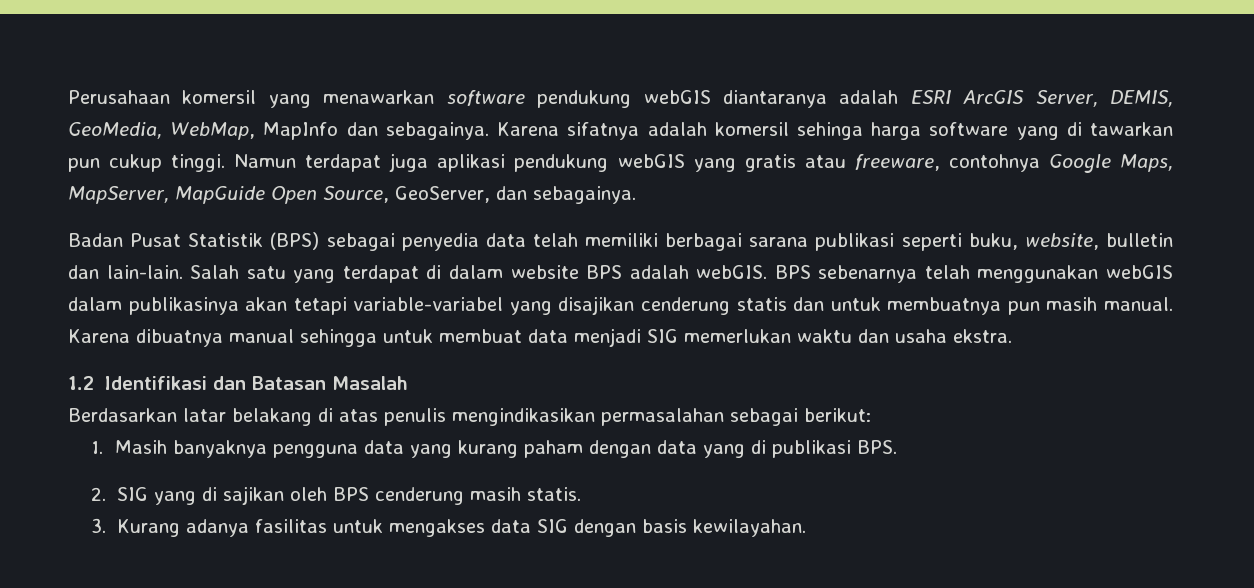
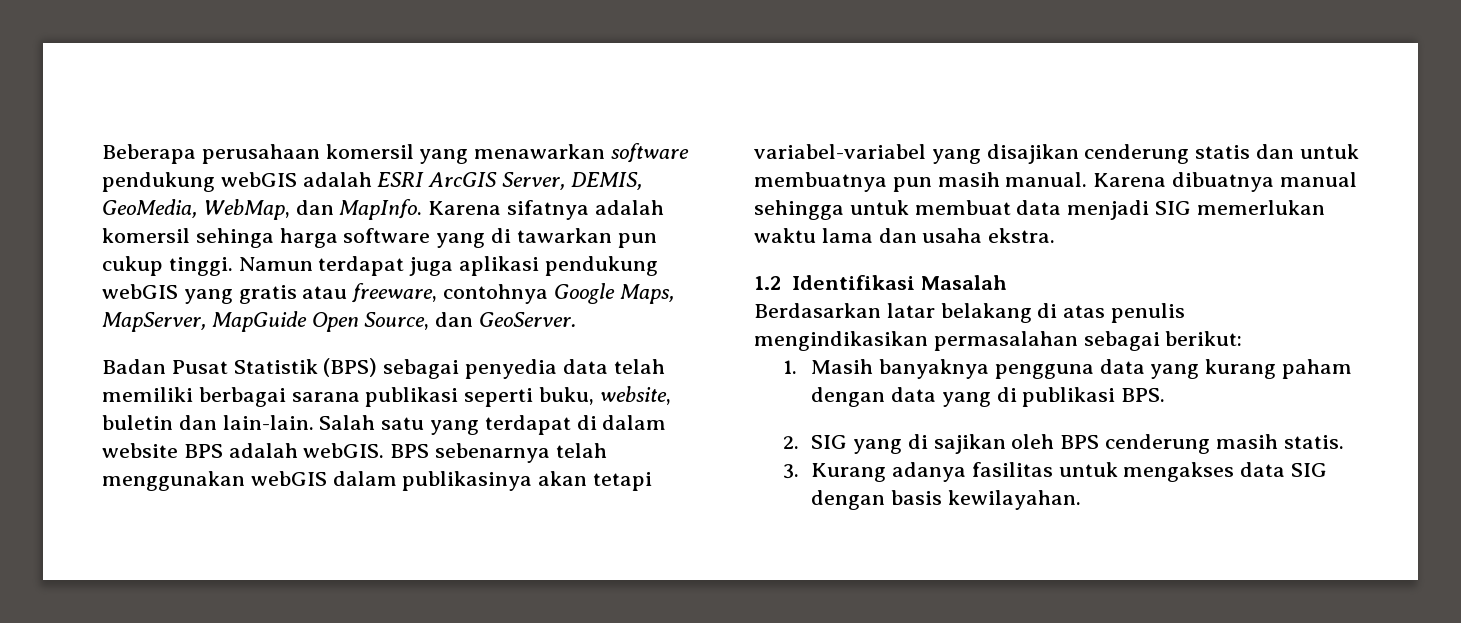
- Perusahaan komersil yang menawarkan software pendukung webGIS diantaranya adalah ESRI ArcGIS Server, DEMIS, GeoMedia, WebMap, MapInfo dan sebagainya.
+ Beberapa perusahaan komersil yang menawarkan software pendukung webGIS adalah ESRI ArcGIS Server, DEMIS, GeoMedia, WebMap, dan MapInfo.
- Namun terdapat juga aplikasi pendukung webGIS yang gratis atau freeware, contohnya Google Maps, MapServer, MapGuide Open Source, GeoServer, dan sebagainya.
+ Namun terdapat juga aplikasi pendukung webGIS yang gratis atau freeware, contohnya Google Maps, MapServer, MapGuide Open Source, dan GeoServer.
- Badan Pusat Statistik (BPS) sebagai penyedia data telah memiliki berbagai sarana publikasi seperti buku, website, bulletin dan lain-lain.
+ Badan Pusat Statistik (BPS) sebagai penyedia data telah memiliki berbagai sarana publikasi seperti buku, website, buletin dan lain-lain.
- BPS sebenarnya telah menggunakan webGIS dalam publikasinya akan tetapi variable-variabel yang disajikan cenderung statis dan untuk membuatnya pun masih manual.
+ BPS sebenarnya telah menggunakan webGIS dalam publikasinya akan tetapi variabel-variabel yang disajikan cenderung statis dan untuk membuatnya pun masih manual.
- Karena dibuatnya manual sehingga untuk membuat data menjadi SIG memerlukan waktu dan usaha ekstra.
+ Karena dibuatnya manual sehingga untuk membuat data menjadi SIG memerlukan waktu lama dan usaha ekstra.
- 1.2 Identifikasi dan Batasan Masalah
+ 1.2 Identifikasi Masalah

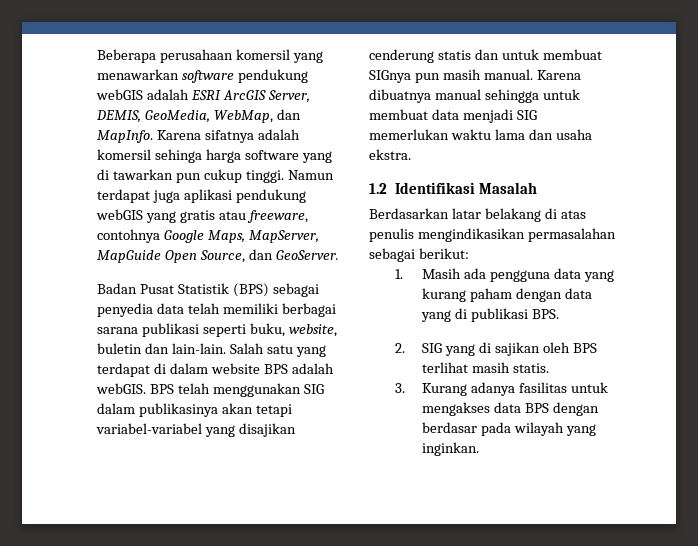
- BPS sebenarnya telah menggunakan webGIS dalam publikasinya akan tetapi variabel-variabel yang disajikan cenderung statis dan untuk membuatnya pun masih manual.
+ BPS telah menggunakan SIG dalam publikasinya akan tetapi variabel-variabel yang disajikan cenderung statis dan untuk membuat SIGnya pun masih manual.
- 1. Masih banyaknya pengguna data yang kurang paham dengan data yang di publikasi BPS.
+ 1. Masih ada pengguna data yang kurang paham dengan data yang di publikasi BPS.
- 2. SIG yang di sajikan oleh BPS cenderung masih statis.
+ 2. SIG yang di sajikan oleh BPS terlihat masih statis.
- 3. Kurang adanya fasilitas untuk mengakses data SIG dengan basis kewilayahan.
+ 3. Kurang adanya fasilitas untuk mengakses data BPS dengan berdasar pada wilayah yang inginkan.

